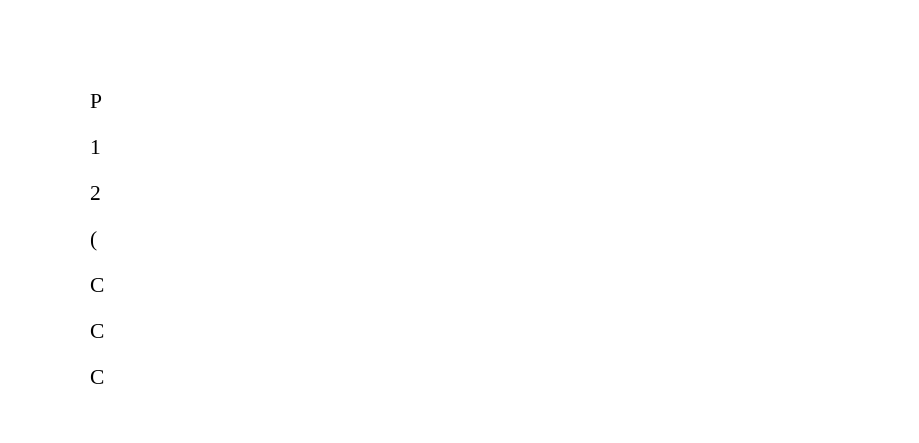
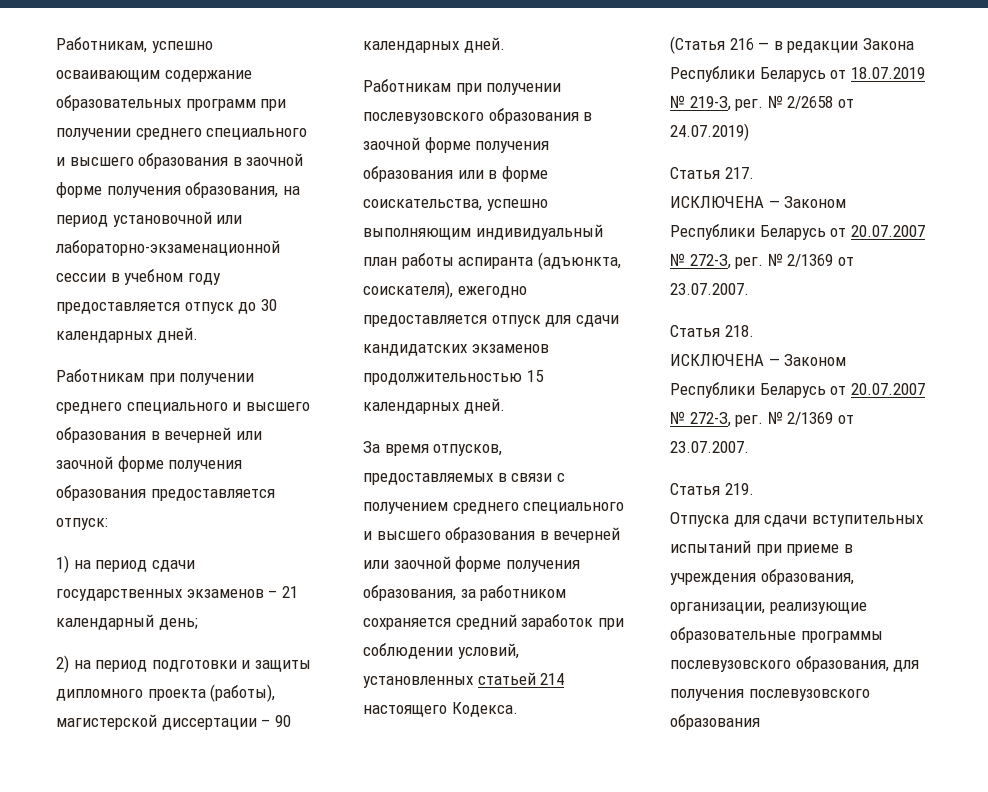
- Р
- 1
- 2
- (
- С
- С
- С
+ Работникам, успешно осваивающим содержание образовательных программ при получении среднего специального и высшего образования в заочной форме получения образования, на период установочной или лабораторно-экзаменационной сессии в учебном году предоставляется отпуск до 30 календарных дней.
+ Работникам при получении среднего специального и высшего образования в вечерней или заочной форме получения образования предоставляется отпуск:
+ 1) на период сдачи государственных экзаменов – 21 календарный день;
+ 2) на период подготовки и защиты дипломного проекта (работы), магистерской диссертации – 90 календарных дней.
+ Работникам при получении послевузовского образования в заочной форме получения образования или в форме соискательства, успешно выполняющим индивидуальный план работы аспиранта (адъюнкта, соискателя), ежегодно предоставляется отпуск для сдачи кандидатских экзаменов продолжительностью 15 календарных дней.
+ За время отпусков, предоставляемых в связи с получением среднего специального и высшего образования в вечерней или заочной форме получения образования, за работником сохраняется средний заработок при соблюдении условий, установленных статьей 214 настоящего Кодекса.
+ (Статья 216 — в редакции Закона Республики Беларусь от 18.07.2019 № 219-З, рег. № 2/2658 от 24.07.2019)
+ Статья 217.
+ ИСКЛЮЧЕНА — Законом Республики Беларусь от 20.07.2007 № 272-З, рег. № 2/1369 от 23.07.2007.
+ Статья 218.
+ ИСКЛЮЧЕНА — Законом Республики Беларусь от 20.07.2007 № 272-З, рег. № 2/1369 от 23.07.2007.
+ Статья 219.
+ Отпуска для сдачи вступительных испытаний при приеме в учреждения образования, организации, реализующие образовательные программы послевузовского образования, для получения послевузовского образования

